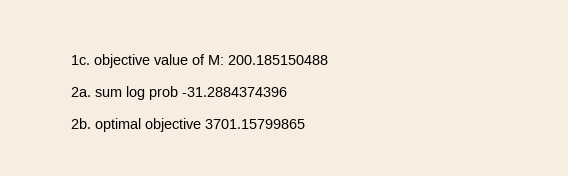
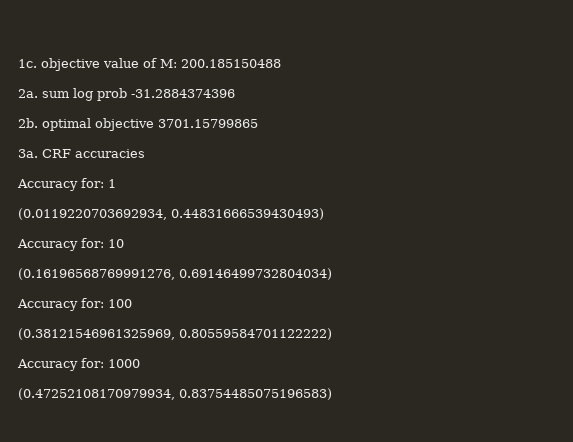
+ 3a. CRF accuracies
+ Accuracy for: 1
+ (0.0119220703692934, 0.44831666539430493)
+ Accuracy for: 10
+ (0.16196568769991276, 0.69146499732804034)
+ Accuracy for: 100
+ (0.38121546961325969, 0.80559584701122222)
+ Accuracy for: 1000
+ (0.47252108170979934, 0.83754485075196583)

